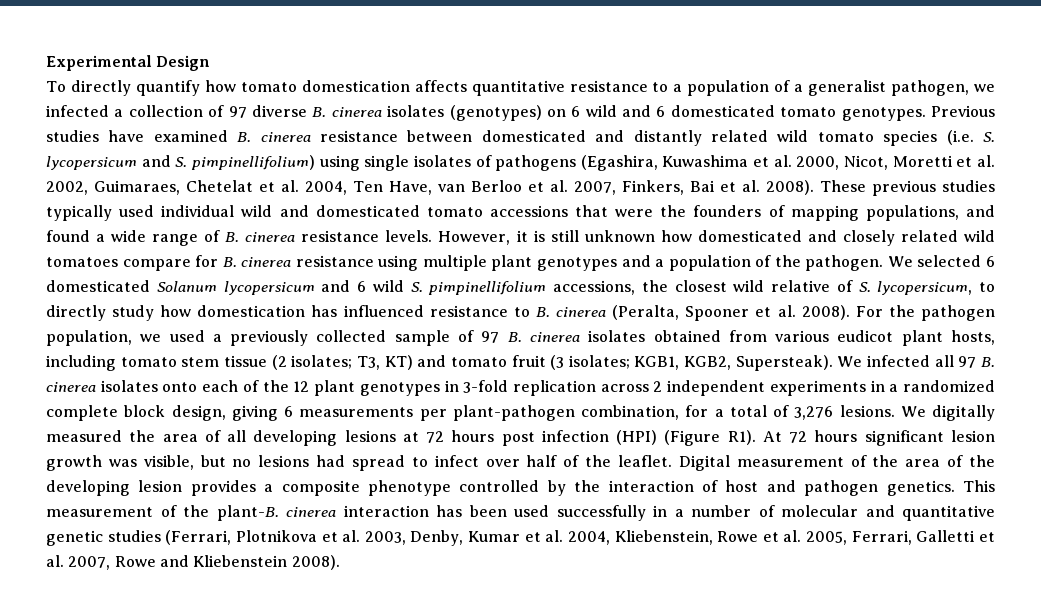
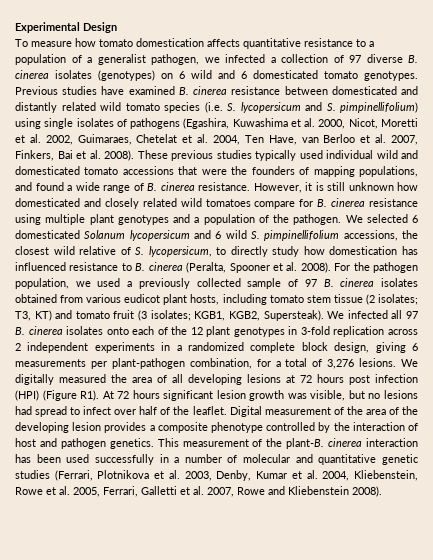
- To directly quantify how tomato domestication affects quantitative resistance to a population of a generalist pathogen, we infected a collection of 97 diverse B. cinerea isolates (genotypes) on 6 wild and 6 domesticated tomato genotypes.
+ To measure how tomato domestication affects quantitative resistance to a population of a generalist pathogen, we infected a collection of 97 diverse B. cinerea isolates (genotypes) on 6 wild and 6 domesticated tomato genotypes.
- These previous studies typically used individual wild and domesticated tomato accessions that were the founders of mapping populations, and found a wide range of B. cinerea resistance levels.
+ These previous studies typically used individual wild and domesticated tomato accessions that were the founders of mapping populations, and found a wide range of B. cinerea resistance.

